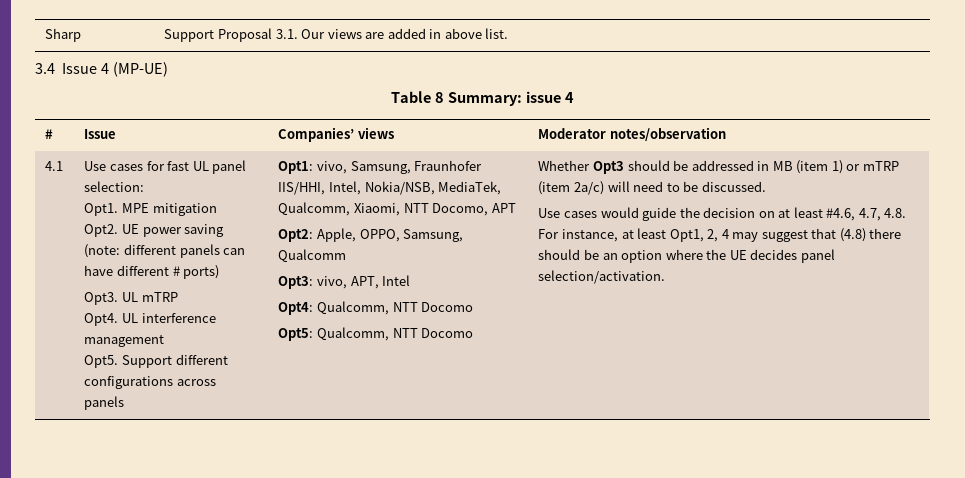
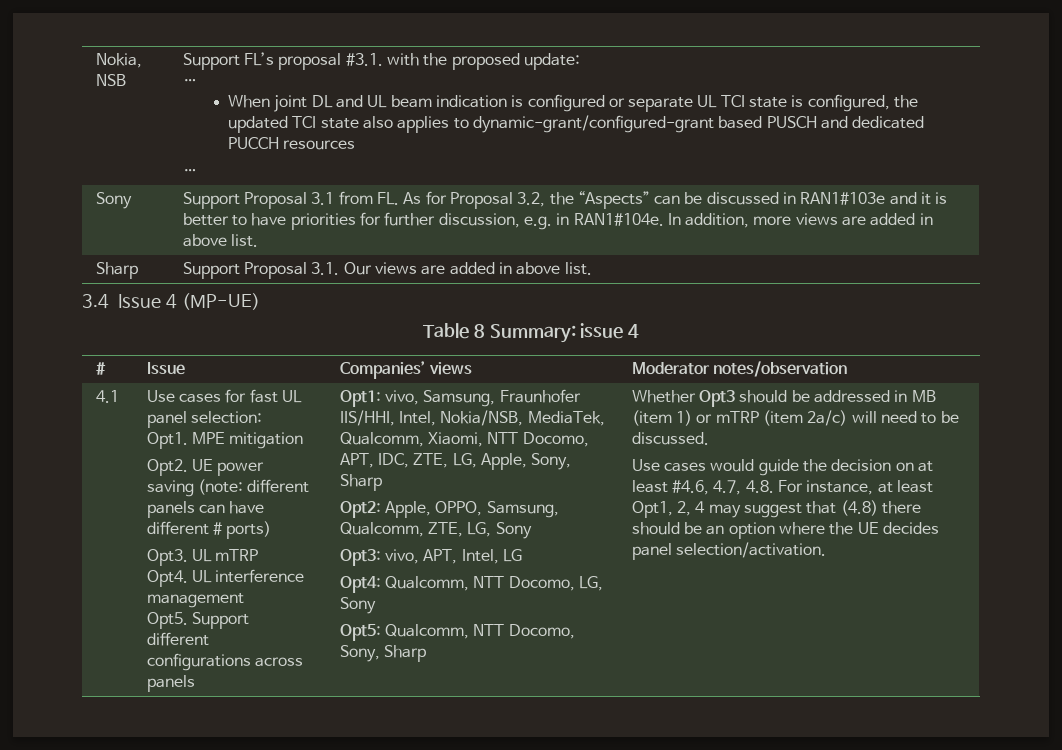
+ Nokia, NSB | Support FL’s proposal #3.1. with the proposed update:
+ …
+ When joint DL and UL beam indication is configured or separate UL TCI state is configured, the updated TCI state also applies to dynamic-grant/configured-grant based PUSCH and dedicated PUCCH resources
+ …
+ Sony | Support Proposal 3.1 from FL. As for Proposal 3.2, the “Aspects” can be discussed in RAN1#103e and it is better to have priorities for further discussion, e.g. in RAN1#104e. In addition, more views are added in above list.
- Opt1: vivo, Samsung, Fraunhofer IIS/HHI, Intel, Nokia/NSB, MediaTek, Qualcomm, Xiaomi, NTT Docomo, APT
+ Opt1: vivo, Samsung, Fraunhofer IIS/HHI, Intel, Nokia/NSB, MediaTek, Qualcomm, Xiaomi, NTT Docomo, APT, IDC, ZTE, LG, Apple, Sony, Sharp
- Opt2: Apple, OPPO, Samsung, Qualcomm
+ Opt2: Apple, OPPO, Samsung, Qualcomm, ZTE, LG, Sony
- Opt3: vivo, APT, Intel
+ Opt3: vivo, APT, Intel, LG
- Opt4: Qualcomm, NTT Docomo
+ Opt4: Qualcomm, NTT Docomo, LG, Sony
- Opt5: Qualcomm, NTT Docomo
+ Opt5: Qualcomm, NTT Docomo, Sony, Sharp

